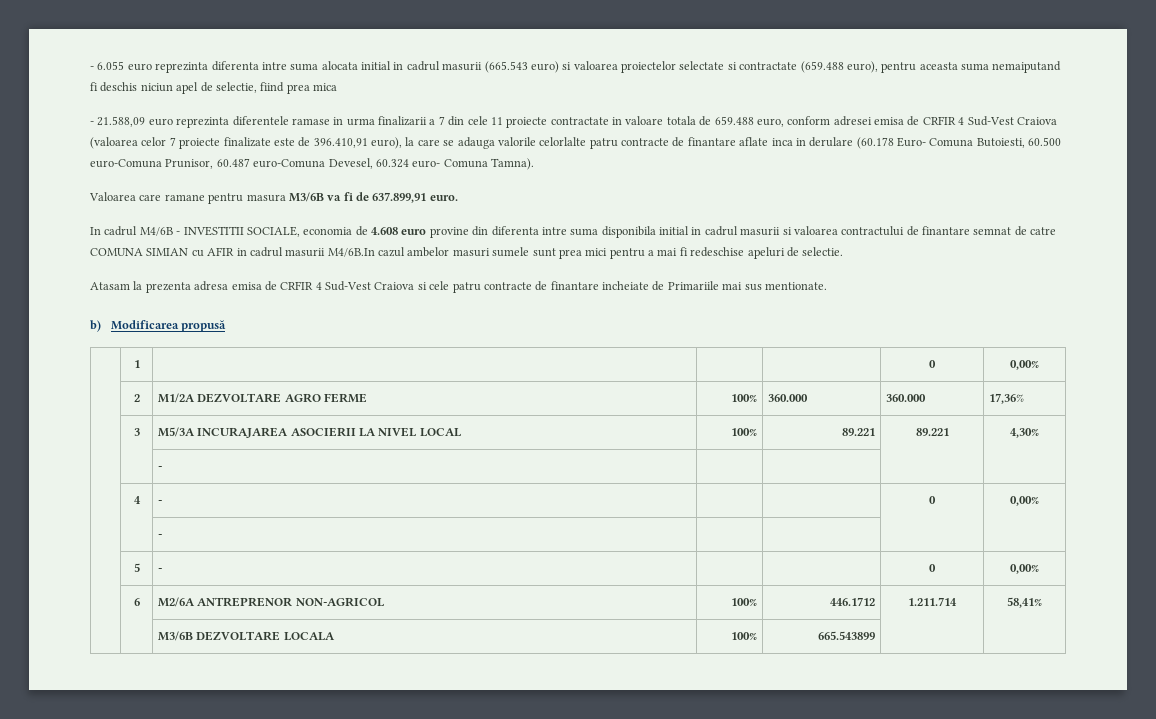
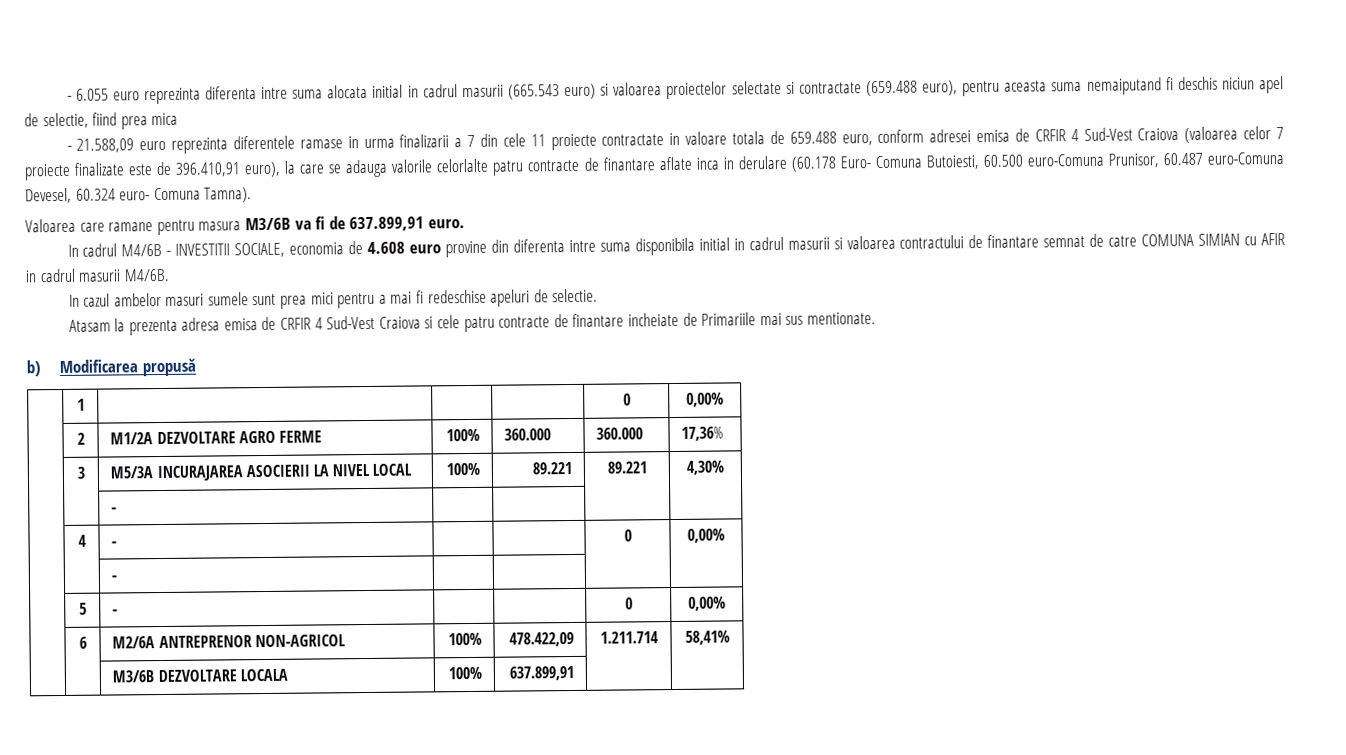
- In cadrul M4/6B - INVESTITII SOCIALE, economia de 4.608 euro provine din diferenta intre suma disponibila initial in cadrul masurii si valoarea contractului de finantare semnat de catre COMUNA SIMIAN cu AFIR in cadrul masurii M4/6B.In cazul ambelor masuri sumele sunt prea mici pentru a mai fi redeschise apeluri de selectie.
+ In cadrul M4/6B - INVESTITII SOCIALE, economia de 4.608 euro provine din diferenta intre suma disponibila initial in cadrul masurii si valoarea contractului de finantare semnat de catre COMUNA SIMIAN cu AFIR in cadrul masurii M4/6B.
+ In cazul ambelor masuri sumele sunt prea mici pentru a mai fi redeschise apeluri de selectie.
- | 6 | M2/6A ANTREPRENOR NON-AGRICOL | 100% | 446.1712 | 1.211.714 | 58,41%
+ | 6 | M2/6A ANTREPRENOR NON-AGRICOL | 100% | 478.422,09 | 1.211.714 | 58,41%
- | | M3/6B DEZVOLTARE LOCALA | 100% | 665.543899 | |
+ | | M3/6B DEZVOLTARE LOCALA | 100% | 637.899,91 | |

